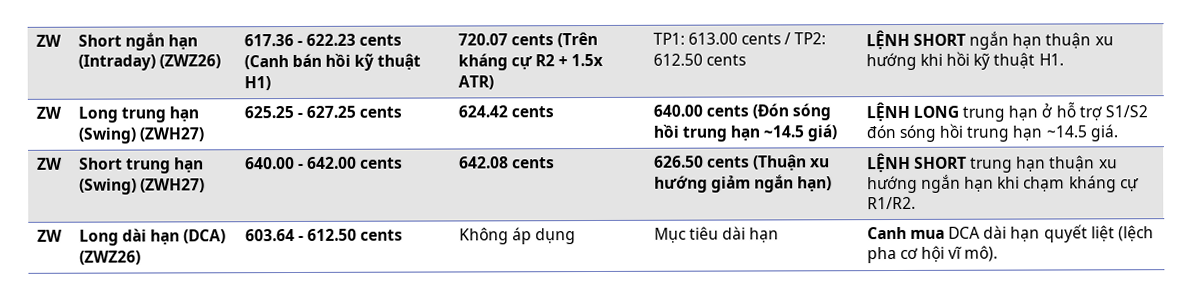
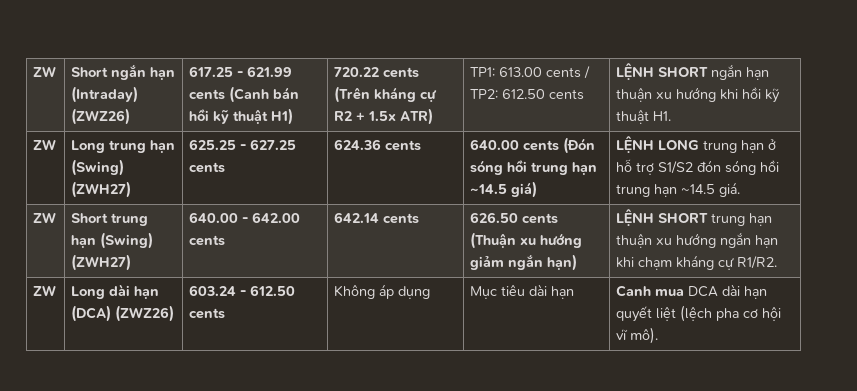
- 617.36 - 622.23 cents (Canh bán hồi kỹ thuật H1)
+ 617.25 - 621.99 cents (Canh bán hồi kỹ thuật H1)
- 720.07 cents (Trên kháng cự R2 + 1.5x ATR)
+ 720.22 cents (Trên kháng cự R2 + 1.5x ATR)
- ZW | Long trung hạn (Swing) (ZWH27) | 625.25 - 627.25 cents | 624.42 cents | 640.00 cents (Đón sóng hồi trung hạn ~14.5 giá) | LỆNH LONG trung hạn ở hỗ trợ S1/S2 đón sóng hồi trung hạn ~14.5 giá.
+ ZW | Long trung hạn (Swing) (ZWH27) | 625.25 - 627.25 cents | 624.36 cents | 640.00 cents (Đón sóng hồi trung hạn ~14.5 giá) | LỆNH LONG trung hạn ở hỗ trợ S1/S2 đón sóng hồi trung hạn ~14.5 giá.
- ZW | Short trung hạn (Swing) (ZWH27) | 640.00 - 642.00 cents | 642.08 cents | 626.50 cents (Thuận xu hướng giảm ngắn hạn) | LỆNH SHORT trung hạn thuận xu hướng ngắn hạn khi chạm kháng cự R1/R2.
+ ZW | Short trung hạn (Swing) (ZWH27) | 640.00 - 642.00 cents | 642.14 cents | 626.50 cents (Thuận xu hướng giảm ngắn hạn) | LỆNH SHORT trung hạn thuận xu hướng ngắn hạn khi chạm kháng cự R1/R2.
- ZW | Long dài hạn (DCA) (ZWZ26) | 603.64 - 612.50 cents | Không áp dụng | Mục tiêu dài hạn | Canh mua DCA dài hạn quyết liệt (lệch pha cơ hội vĩ mô).
+ ZW | Long dài hạn (DCA) (ZWZ26) | 603.24 - 612.50 cents | Không áp dụng | Mục tiêu dài hạn | Canh mua DCA dài hạn quyết liệt (lệch pha cơ hội vĩ mô).

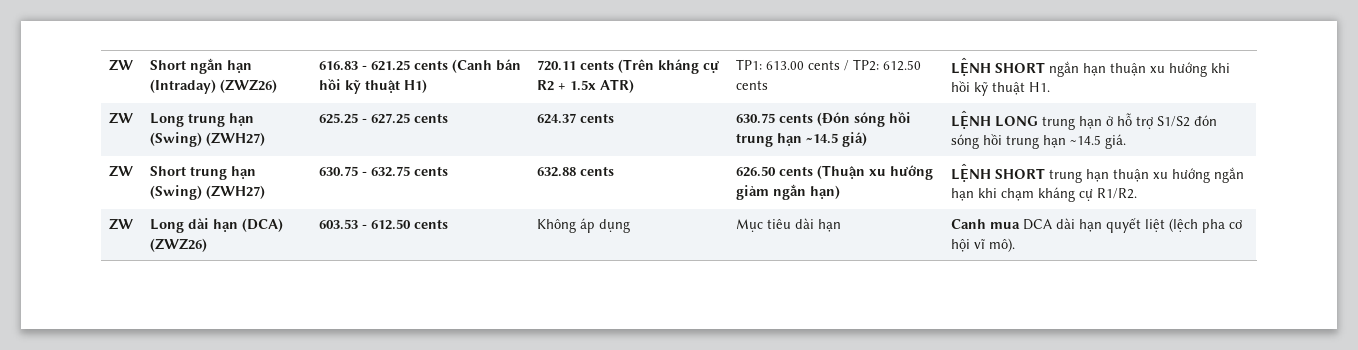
- 617.25 - 621.99 cents (Canh bán hồi kỹ thuật H1)
+ 616.83 - 621.25 cents (Canh bán hồi kỹ thuật H1)
- 720.22 cents (Trên kháng cự R2 + 1.5x ATR)
+ 720.11 cents (Trên kháng cự R2 + 1.5x ATR)
- ZW | Long trung hạn (Swing) (ZWH27) | 625.25 - 627.25 cents | 624.36 cents | 640.00 cents (Đón sóng hồi trung hạn ~14.5 giá) | LỆNH LONG trung hạn ở hỗ trợ S1/S2 đón sóng hồi trung hạn ~14.5 giá.
+ ZW | Long trung hạn (Swing) (ZWH27) | 625.25 - 627.25 cents | 624.37 cents | 630.75 cents (Đón sóng hồi trung hạn ~14.5 giá) | LỆNH LONG trung hạn ở hỗ trợ S1/S2 đón sóng hồi trung hạn ~14.5 giá.
- ZW | Short trung hạn (Swing) (ZWH27) | 640.00 - 642.00 cents | 642.14 cents | 626.50 cents (Thuận xu hướng giảm ngắn hạn) | LỆNH SHORT trung hạn thuận xu hướng ngắn hạn khi chạm kháng cự R1/R2.
+ ZW | Short trung hạn (Swing) (ZWH27) | 630.75 - 632.75 cents | 632.88 cents | 626.50 cents (Thuận xu hướng giảm ngắn hạn) | LỆNH SHORT trung hạn thuận xu hướng ngắn hạn khi chạm kháng cự R1/R2.
- ZW | Long dài hạn (DCA) (ZWZ26) | 603.24 - 612.50 cents | Không áp dụng | Mục tiêu dài hạn | Canh mua DCA dài hạn quyết liệt (lệch pha cơ hội vĩ mô).
+ ZW | Long dài hạn (DCA) (ZWZ26) | 603.53 - 612.50 cents | Không áp dụng | Mục tiêu dài hạn | Canh mua DCA dài hạn quyết liệt (lệch pha cơ hội vĩ mô).

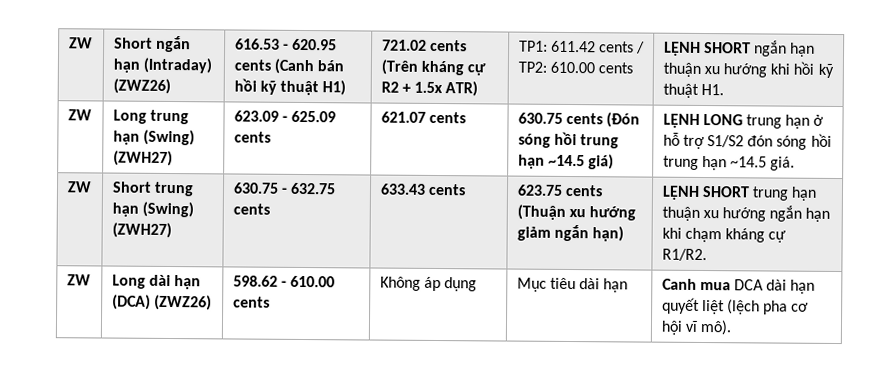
- 616.83 - 621.25 cents (Canh bán hồi kỹ thuật H1)
+ 616.53 - 620.95 cents (Canh bán hồi kỹ thuật H1)
- 720.11 cents (Trên kháng cự R2 + 1.5x ATR)
+ 721.02 cents (Trên kháng cự R2 + 1.5x ATR)
- TP1: 613.00 cents / TP2: 612.50 cents
+ TP1: 611.42 cents / TP2: 610.00 cents
- ZW | Long trung hạn (Swing) (ZWH27) | 625.25 - 627.25 cents | 624.37 cents | 630.75 cents (Đón sóng hồi trung hạn ~14.5 giá) | LỆNH LONG trung hạn ở hỗ trợ S1/S2 đón sóng hồi trung hạn ~14.5 giá.
+ ZW | Long trung hạn (Swing) (ZWH27) | 623.09 - 625.09 cents | 621.07 cents | 630.75 cents (Đón sóng hồi trung hạn ~14.5 giá) | LỆNH LONG trung hạn ở hỗ trợ S1/S2 đón sóng hồi trung hạn ~14.5 giá.
- ZW | Short trung hạn (Swing) (ZWH27) | 630.75 - 632.75 cents | 632.88 cents | 626.50 cents (Thuận xu hướng giảm ngắn hạn) | LỆNH SHORT trung hạn thuận xu hướng ngắn hạn khi chạm kháng cự R1/R2.
+ ZW | Short trung hạn (Swing) (ZWH27) | 630.75 - 632.75 cents | 633.43 cents | 623.75 cents (Thuận xu hướng giảm ngắn hạn) | LỆNH SHORT trung hạn thuận xu hướng ngắn hạn khi chạm kháng cự R1/R2.
- ZW | Long dài hạn (DCA) (ZWZ26) | 603.53 - 612.50 cents | Không áp dụng | Mục tiêu dài hạn | Canh mua DCA dài hạn quyết liệt (lệch pha cơ hội vĩ mô).
+ ZW | Long dài hạn (DCA) (ZWZ26) | 598.62 - 610.00 cents | Không áp dụng | Mục tiêu dài hạn | Canh mua DCA dài hạn quyết liệt (lệch pha cơ hội vĩ mô).

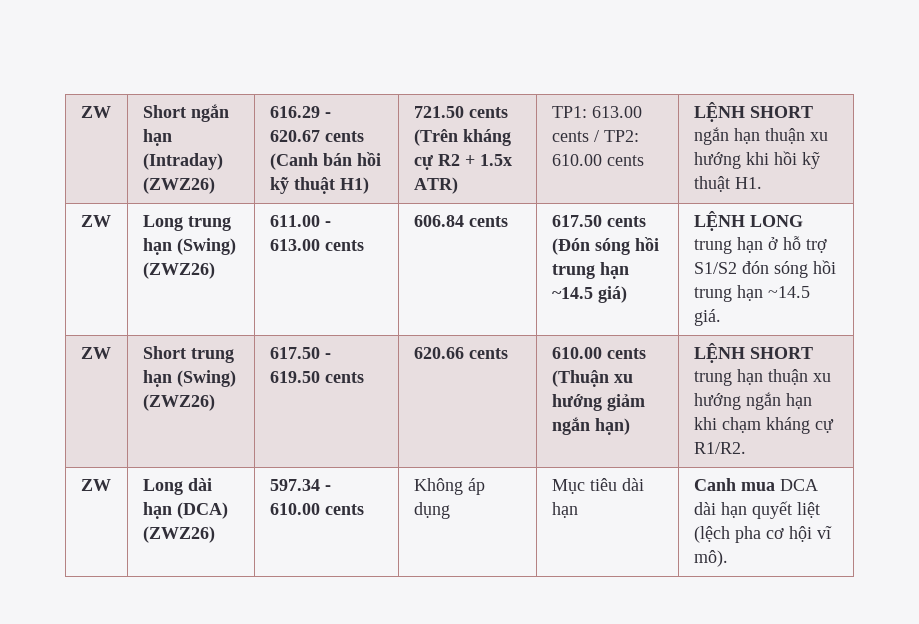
- 616.53 - 620.95 cents (Canh bán hồi kỹ thuật H1)
+ 616.29 - 620.67 cents (Canh bán hồi kỹ thuật H1)
- 721.02 cents (Trên kháng cự R2 + 1.5x ATR)
+ 721.50 cents (Trên kháng cự R2 + 1.5x ATR)
- TP1: 611.42 cents / TP2: 610.00 cents
+ TP1: 613.00 cents / TP2: 610.00 cents
- ZW | Long trung hạn (Swing) (ZWH27) | 623.09 - 625.09 cents | 621.07 cents | 630.75 cents (Đón sóng hồi trung hạn ~14.5 giá) | LỆNH LONG trung hạn ở hỗ trợ S1/S2 đón sóng hồi trung hạn ~14.5 giá.
+ ZW | Long trung hạn (Swing) (ZWZ26) | 611.00 - 613.00 cents | 606.84 cents | 617.50 cents (Đón sóng hồi trung hạn ~14.5 giá) | LỆNH LONG trung hạn ở hỗ trợ S1/S2 đón sóng hồi trung hạn ~14.5 giá.
- ZW | Short trung hạn (Swing) (ZWH27) | 630.75 - 632.75 cents | 633.43 cents | 623.75 cents (Thuận xu hướng giảm ngắn hạn) | LỆNH SHORT trung hạn thuận xu hướng ngắn hạn khi chạm kháng cự R1/R2.
+ ZW | Short trung hạn (Swing) (ZWZ26) | 617.50 - 619.50 cents | 620.66 cents | 610.00 cents (Thuận xu hướng giảm ngắn hạn) | LỆNH SHORT trung hạn thuận xu hướng ngắn hạn khi chạm kháng cự R1/R2.
- ZW | Long dài hạn (DCA) (ZWZ26) | 598.62 - 610.00 cents | Không áp dụng | Mục tiêu dài hạn | Canh mua DCA dài hạn quyết liệt (lệch pha cơ hội vĩ mô).
+ ZW | Long dài hạn (DCA) (ZWZ26) | 597.34 - 610.00 cents | Không áp dụng | Mục tiêu dài hạn | Canh mua DCA dài hạn quyết liệt (lệch pha cơ hội vĩ mô).

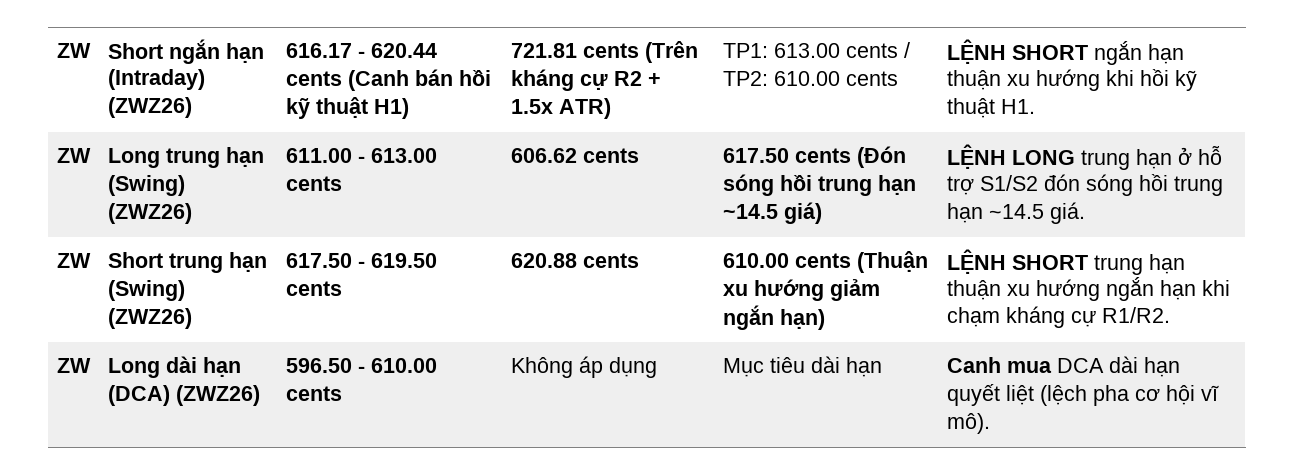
- 616.29 - 620.67 cents (Canh bán hồi kỹ thuật H1)
+ 616.17 - 620.44 cents (Canh bán hồi kỹ thuật H1)
- 721.50 cents (Trên kháng cự R2 + 1.5x ATR)
+ 721.81 cents (Trên kháng cự R2 + 1.5x ATR)
- ZW | Long trung hạn (Swing) (ZWZ26) | 611.00 - 613.00 cents | 606.84 cents | 617.50 cents (Đón sóng hồi trung hạn ~14.5 giá) | LỆNH LONG trung hạn ở hỗ trợ S1/S2 đón sóng hồi trung hạn ~14.5 giá.
+ ZW | Long trung hạn (Swing) (ZWZ26) | 611.00 - 613.00 cents | 606.62 cents | 617.50 cents (Đón sóng hồi trung hạn ~14.5 giá) | LỆNH LONG trung hạn ở hỗ trợ S1/S2 đón sóng hồi trung hạn ~14.5 giá.
- ZW | Short trung hạn (Swing) (ZWZ26) | 617.50 - 619.50 cents | 620.66 cents | 610.00 cents (Thuận xu hướng giảm ngắn hạn) | LỆNH SHORT trung hạn thuận xu hướng ngắn hạn khi chạm kháng cự R1/R2.
+ ZW | Short trung hạn (Swing) (ZWZ26) | 617.50 - 619.50 cents | 620.88 cents | 610.00 cents (Thuận xu hướng giảm ngắn hạn) | LỆNH SHORT trung hạn thuận xu hướng ngắn hạn khi chạm kháng cự R1/R2.
- ZW | Long dài hạn (DCA) (ZWZ26) | 597.34 - 610.00 cents | Không áp dụng | Mục tiêu dài hạn | Canh mua DCA dài hạn quyết liệt (lệch pha cơ hội vĩ mô).
+ ZW | Long dài hạn (DCA) (ZWZ26) | 596.50 - 610.00 cents | Không áp dụng | Mục tiêu dài hạn | Canh mua DCA dài hạn quyết liệt (lệch pha cơ hội vĩ mô).

